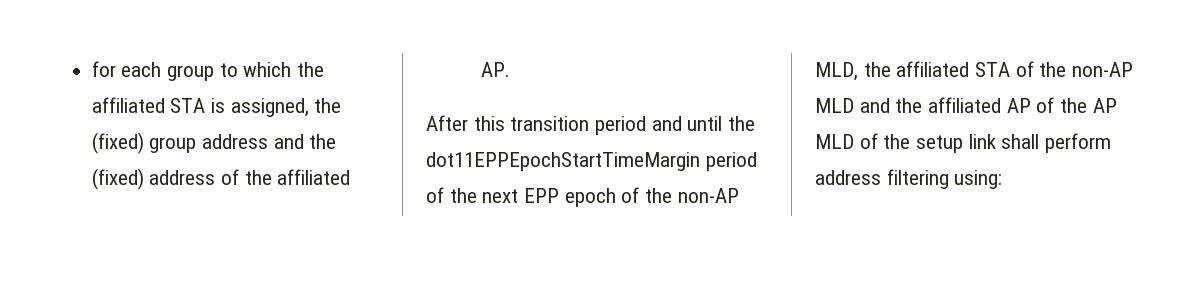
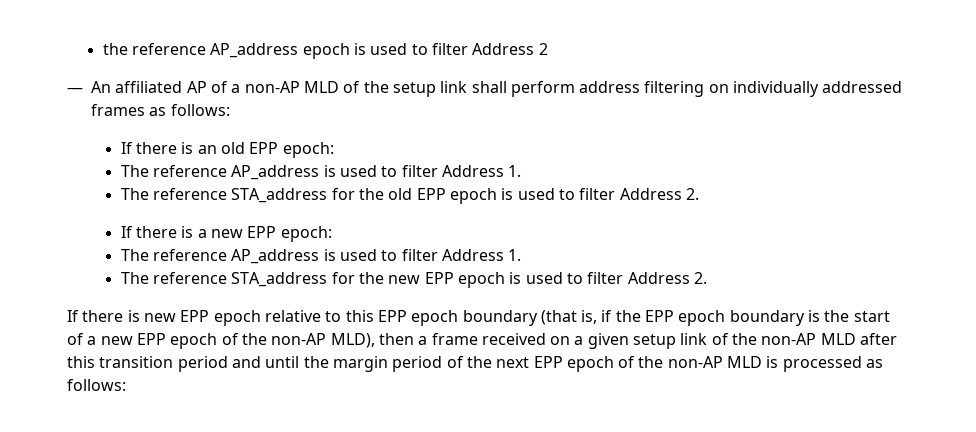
- for each group to which the affiliated STA is assigned, the (fixed) group address and the (fixed) address of the affiliated AP.
- After this transition period and until the dot11EPPEpochStartTimeMargin period of the next EPP epoch of the non-AP MLD, the affiliated STA of the non-AP MLD and the affiliated AP of the AP MLD of the setup link shall perform address filtering using:
+ the reference AP_address epoch is used to filter Address 2
+ — An affiliated AP of a non-AP MLD of the setup link shall perform address filtering on individually addressed frames as follows:
+ If there is an old EPP epoch:
+ The reference AP_address is used to filter Address 1.
+ The reference STA_address for the old EPP epoch is used to filter Address 2.
+ If there is a new EPP epoch:
+ The reference AP_address is used to filter Address 1.
+ The reference STA_address for the new EPP epoch is used to filter Address 2.
+ If there is new EPP epoch relative to this EPP epoch boundary (that is, if the EPP epoch boundary is the start of a new EPP epoch of the non-AP MLD), then a frame received on a given setup link of the non-AP MLD after this transition period and until the margin period of the next EPP epoch of the non-AP MLD is processed as follows:

